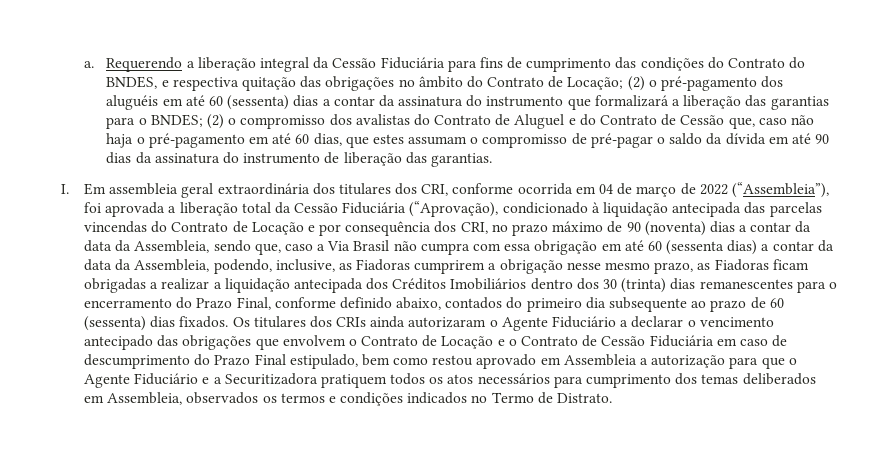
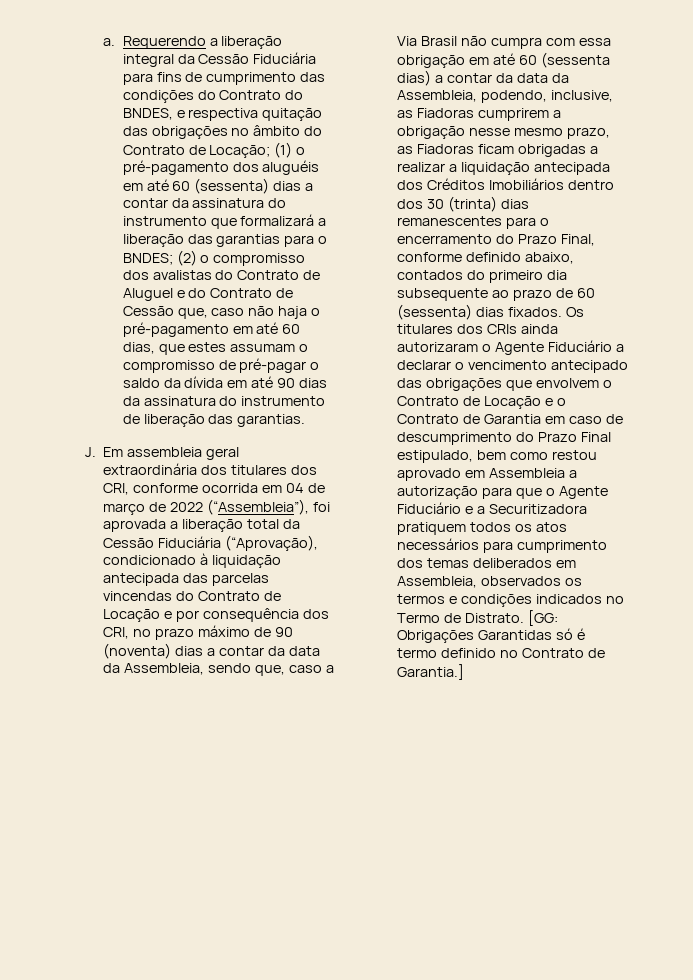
- (2) o pré-pagamento dos aluguéis em até 60 (sessenta) dias a contar da assinatura do instrumento que formalizará a liberação das garantias para o BNDES;
+ (1) o pré-pagamento dos aluguéis em até 60 (sessenta) dias a contar da assinatura do instrumento que formalizará a liberação das garantias para o BNDES;
- I. Em assembleia geral extraordinária dos titulares dos CRI, conforme ocorrida em 04 de março de 2022 (“Assembleia”), foi aprovada a liberação total da Cessão Fiduciária (“Aprovação), condicionado à liquidação antecipada das parcelas vincendas do Contrato de Locação e por consequência dos CRI, no prazo máximo de 90 (noventa) dias a contar da data da Assembleia, sendo que, caso a Via Brasil não cumpra com essa obrigação em até 60 (sessenta dias) a contar da data da Assembleia, podendo, inclusive, as Fiadoras cumprirem a obrigação nesse mesmo prazo, as Fiadoras ficam obrigadas a realizar a liquidação antecipada dos Créditos Imobiliários dentro dos 30 (trinta) dias remanescentes para o encerramento do Prazo Final, conforme definido abaixo, contados do primeiro dia subsequente ao prazo de 60 (sessenta) dias fixados.
+ J. Em assembleia geral extraordinária dos titulares dos CRI, conforme ocorrida em 04 de março de 2022 (“Assembleia”), foi aprovada a liberação total da Cessão Fiduciária (“Aprovação), condicionado à liquidação antecipada das parcelas vincendas do Contrato de Locação e por consequência dos CRI, no prazo máximo de 90 (noventa) dias a contar da data da Assembleia, sendo que, caso a Via Brasil não cumpra com essa obrigação em até 60 (sessenta dias) a contar da data da Assembleia, podendo, inclusive, as Fiadoras cumprirem a obrigação nesse mesmo prazo, as Fiadoras ficam obrigadas a realizar a liquidação antecipada dos Créditos Imobiliários dentro dos 30 (trinta) dias remanescentes para o encerramento do Prazo Final, conforme definido abaixo, contados do primeiro dia subsequente ao prazo de 60 (sessenta) dias fixados.
- Os titulares dos CRIs ainda autorizaram o Agente Fiduciário a declarar o vencimento antecipado das obrigações que envolvem o Contrato de Locação e o Contrato de Cessão Fiduciária em caso de descumprimento do Prazo Final estipulado, bem como restou aprovado em Assembleia a autorização para que o Agente Fiduciário e a Securitizadora pratiquem todos os atos necessários para cumprimento dos temas deliberados em Assembleia, observados os termos e condições indicados no Termo de Distrato.
+ Os titulares dos CRIs ainda autorizaram o Agente Fiduciário a declarar o vencimento antecipado das obrigações que envolvem o Contrato de Locação e o Contrato de Garantia em caso de descumprimento do Prazo Final estipulado, bem como restou aprovado em Assembleia a autorização para que o Agente Fiduciário e a Securitizadora pratiquem todos os atos necessários para cumprimento dos temas deliberados em Assembleia, observados os termos e condições indicados no Termo de Distrato.
+ [GG: Obrigações Garantidas só é termo definido no Contrato de Garantia.]

